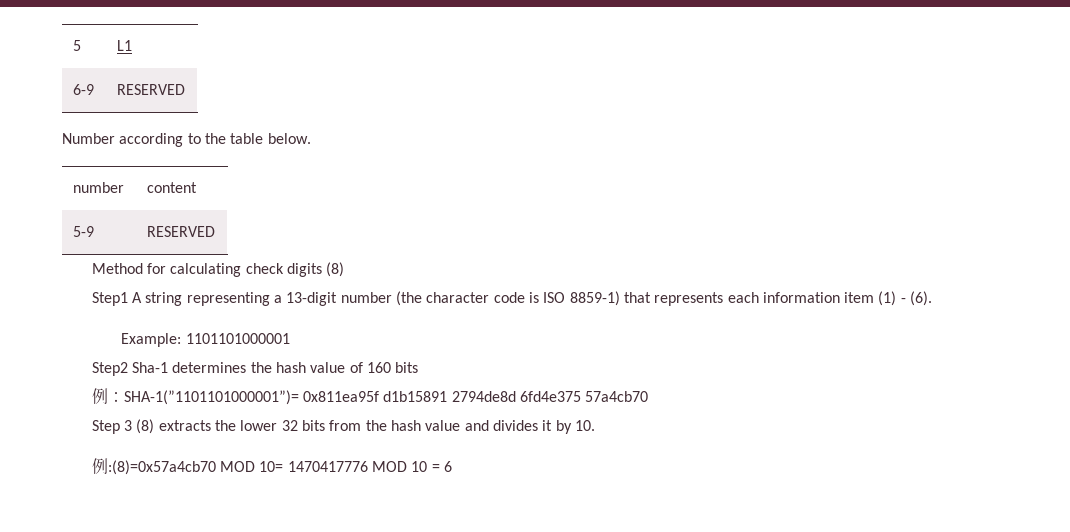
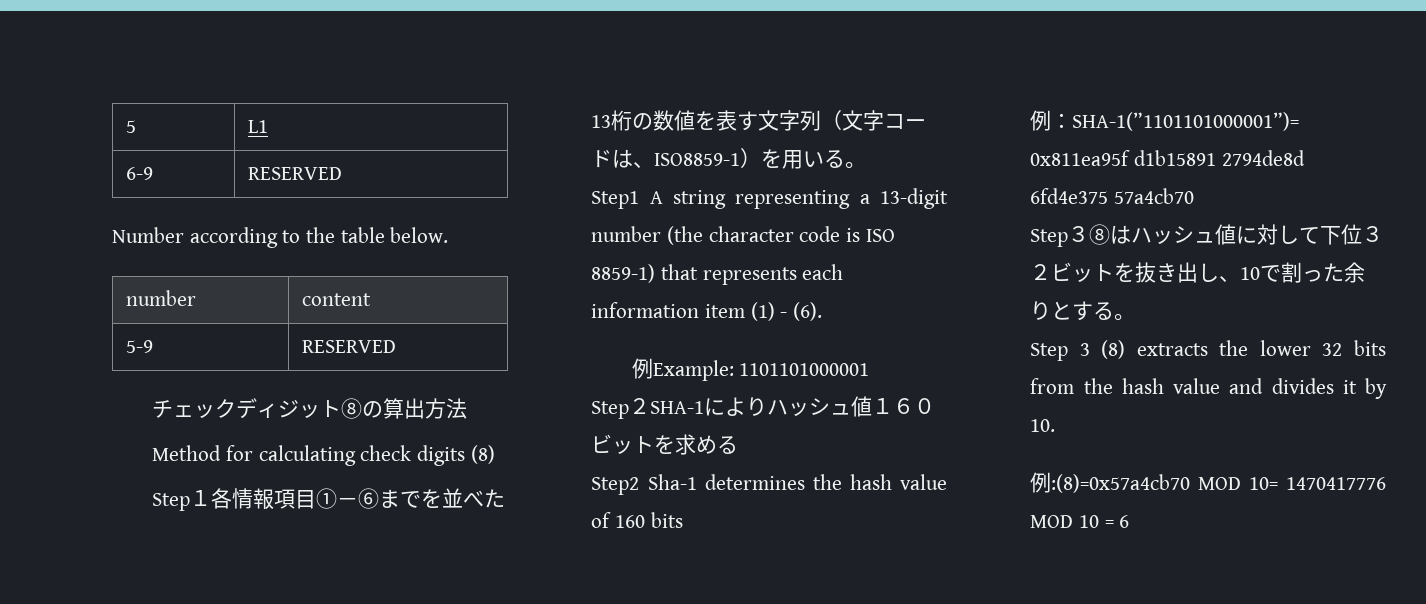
+ チェックディジット⑧の算出方法
+ Step１各情報項目①－⑥までを並べた13桁の数値を表す文字列（文字コードは、ISO8859-1）を用いる。
- Example: 1101101000001
+ 例Example: 1101101000001
+ Step２SHA-1によりハッシュ値１６０ビットを求める
+ Step３⑧はハッシュ値に対して下位３２ビットを抜き出し、10で割った余りとする。

